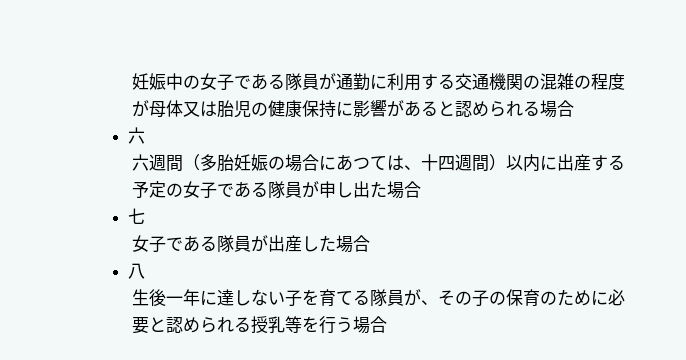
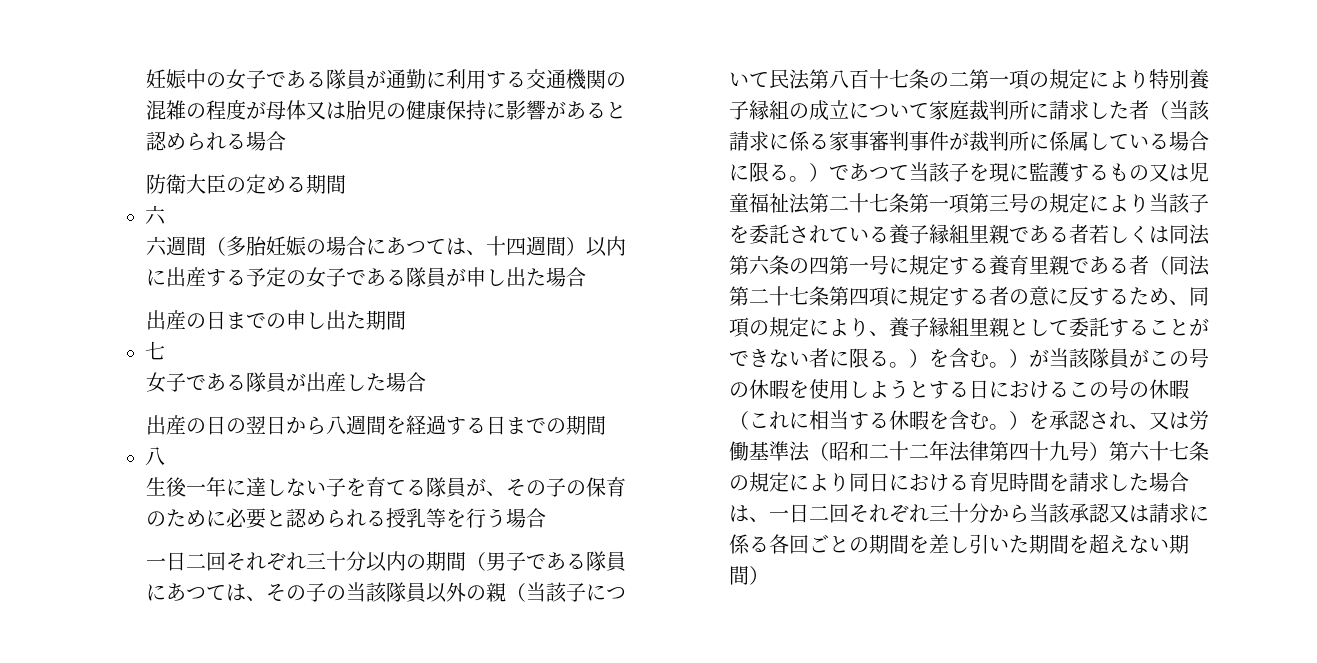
+ 防衛大臣の定める期間
+ 出産の日までの申し出た期間
+ 出産の日の翌日から八週間を経過する日までの期間
+ 一日二回それぞれ三十分以内の期間（男子である隊員にあつては、その子の当該隊員以外の親（当該子について民法第八百十七条の二第一項の規定により特別養子縁組の成立について家庭裁判所に請求した者（当該請求に係る家事審判事件が裁判所に係属している場合に限る。）であつて当該子を現に監護するもの又は児童福祉法第二十七条第一項第三号の規定により当該子を委託されている養子縁組里親である者若しくは同法第六条の四第一号に規定する養育里親である者（同法第二十七条第四項に規定する者の意に反するため、同項の規定により、養子縁組里親として委託することができない者に限る。）を含む。）が当該隊員がこの号の休暇を使用しようとする日におけるこの号の休暇（これに相当する休暇を含む。）を承認され、又は労働基準法（昭和二十二年法律第四十九号）第六十七条の規定により同日における育児時間を請求した場合は、一日二回それぞれ三十分から当該承認又は請求に係る各回ごとの期間を差し引いた期間を超えない期間）

